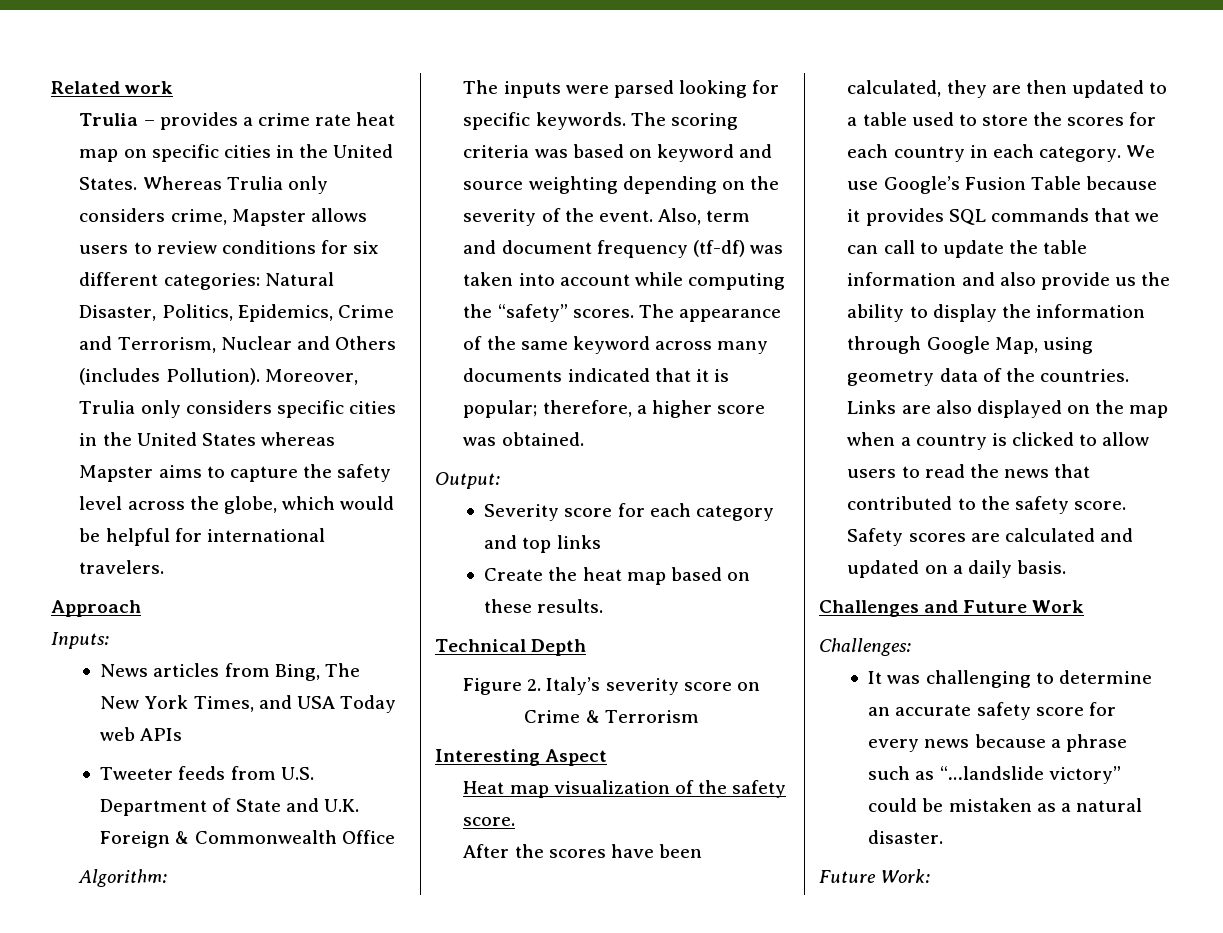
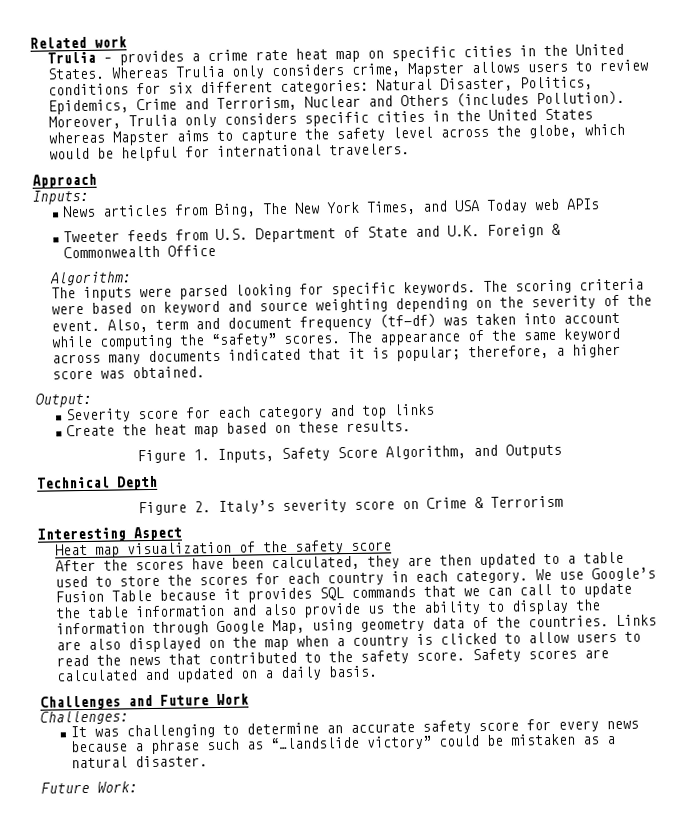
- The scoring criteria was based on keyword and source weighting depending on the severity of the event.
+ The scoring criteria were based on keyword and source weighting depending on the severity of the event.
+ Figure 1. Inputs, Safety Score Algorithm, and Outputs
- Heat map visualization of the safety score.
+ Heat map visualization of the safety score

